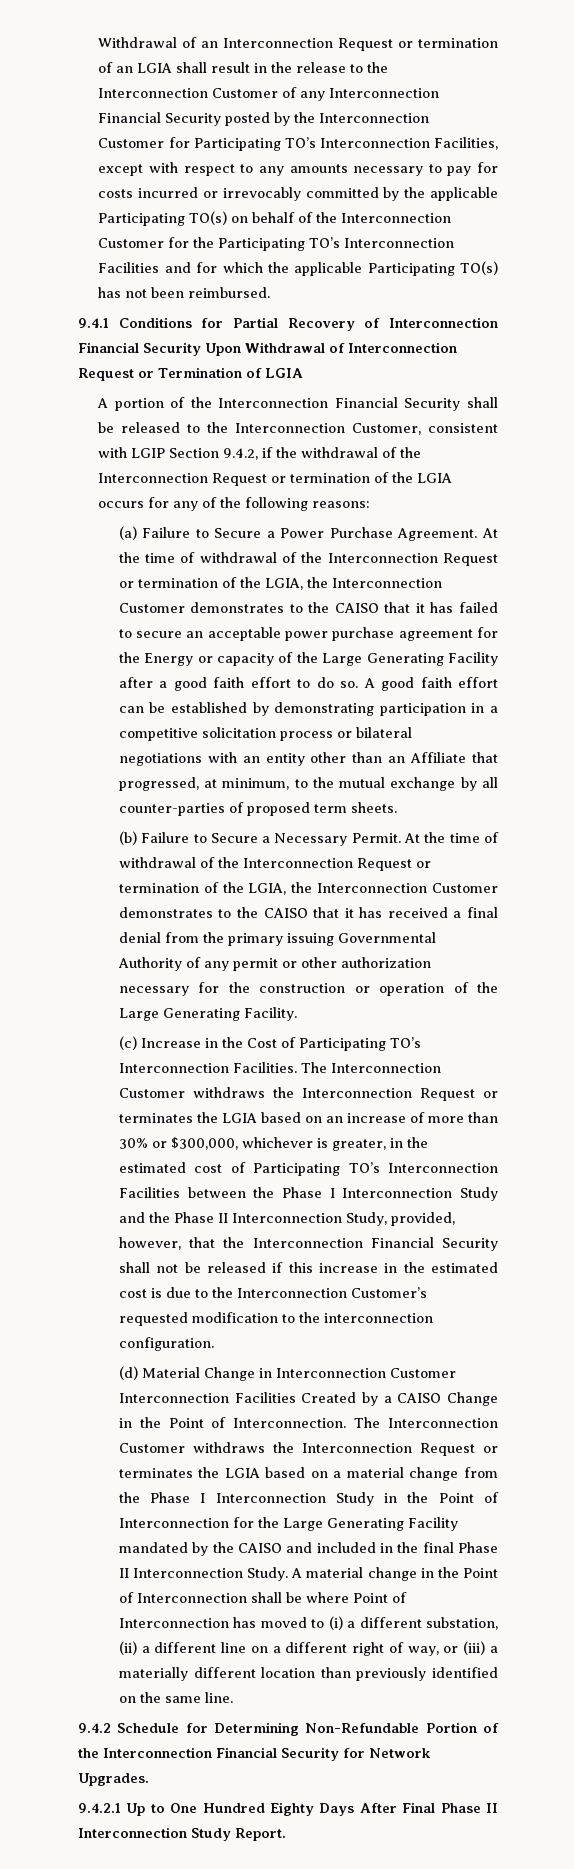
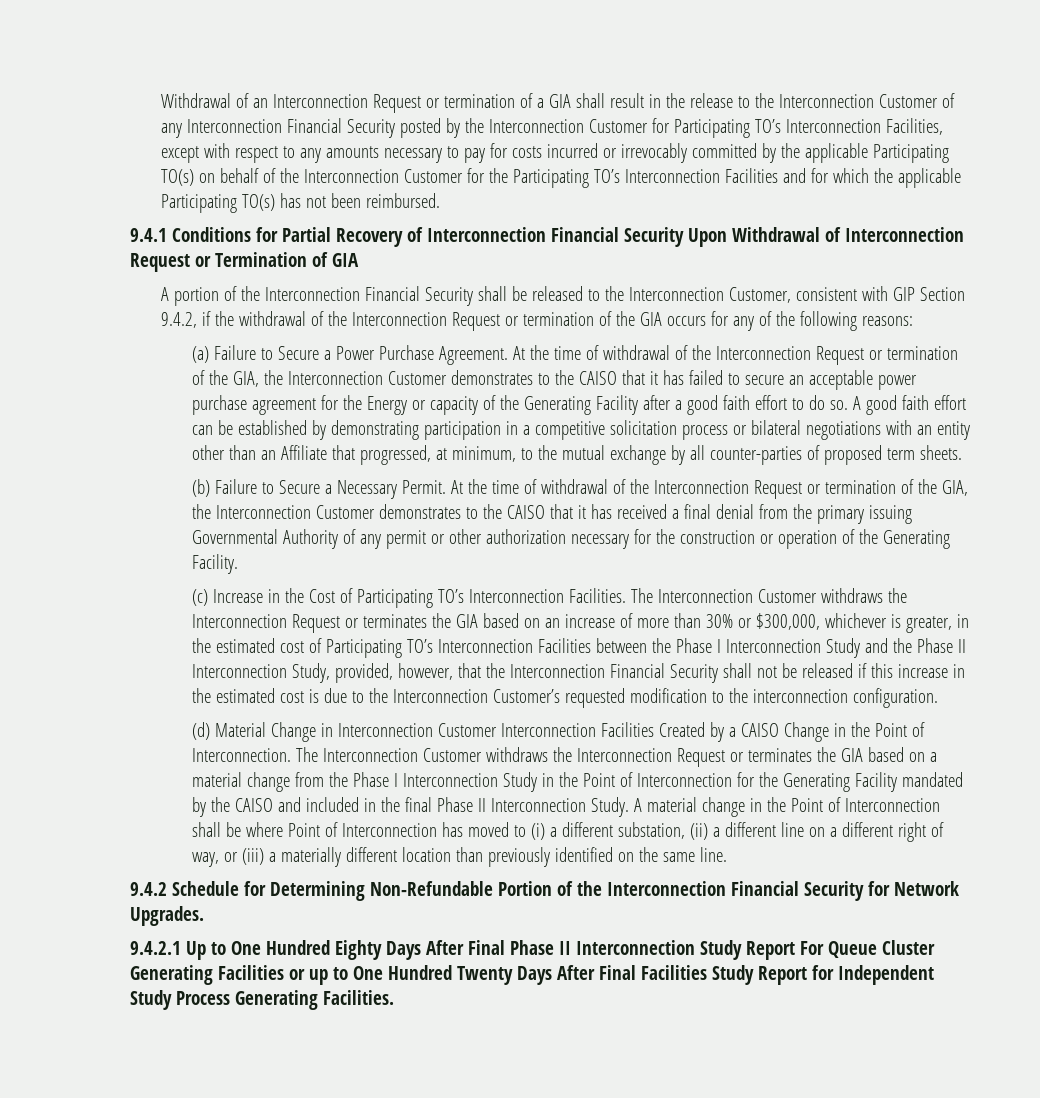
- Withdrawal of an Interconnection Request or termination of an LGIA shall result in the release to the Interconnection Customer of any Interconnection Financial Security posted by the Interconnection Customer for Participating TO’s Interconnection Facilities, except with respect to any amounts necessary to pay for costs incurred or irrevocably committed by the applicable Participating TO(s) on behalf of the Interconnection Customer for the Participating TO’s Interconnection Facilities and for which the applicable Participating TO(s) has not been reimbursed.
+ Withdrawal of an Interconnection Request or termination of a GIA shall result in the release to the Interconnection Customer of any Interconnection Financial Security posted by the Interconnection Customer for Participating TO’s Interconnection Facilities, except with respect to any amounts necessary to pay for costs incurred or irrevocably committed by the applicable Participating TO(s) on behalf of the Interconnection Customer for the Participating TO’s Interconnection Facilities and for which the applicable Participating TO(s) has not been reimbursed.
- 9.4.1 Conditions for Partial Recovery of Interconnection Financial Security Upon Withdrawal of Interconnection Request or Termination of LGIA
+ 9.4.1 Conditions for Partial Recovery of Interconnection Financial Security Upon Withdrawal of Interconnection Request or Termination of GIA
- A portion of the Interconnection Financial Security shall be released to the Interconnection Customer, consistent with LGIP Section 9.4.2, if the withdrawal of the Interconnection Request or termination of the LGIA occurs for any of the following reasons:
+ A portion of the Interconnection Financial Security shall be released to the Interconnection Customer, consistent with GIP Section 9.4.2, if the withdrawal of the Interconnection Request or termination of the GIA occurs for any of the following reasons:
- At the time of withdrawal of the Interconnection Request or termination of the LGIA, the Interconnection Customer demonstrates to the CAISO that it has failed to secure an acceptable power purchase agreement for the Energy or capacity of the Large Generating Facility after a good faith effort to do so.
+ At the time of withdrawal of the Interconnection Request or termination of the GIA, the Interconnection Customer demonstrates to the CAISO that it has failed to secure an acceptable power purchase agreement for the Energy or capacity of the Generating Facility after a good faith effort to do so.
- At the time of withdrawal of the Interconnection Request or termination of the LGIA, the Interconnection Customer demonstrates to the CAISO that it has received a final denial from the primary issuing Governmental Authority of any permit or other authorization necessary for the construction or operation of the Large Generating Facility.
+ At the time of withdrawal of the Interconnection Request or termination of the GIA, the Interconnection Customer demonstrates to the CAISO that it has received a final denial from the primary issuing Governmental Authority of any permit or other authorization necessary for the construction or operation of the Generating Facility.
- The Interconnection Customer withdraws the Interconnection Request or terminates the LGIA based on an increase of more than 30% or $300,000, whichever is greater, in the estimated cost of Participating TO’s Interconnection Facilities between the Phase I Interconnection Study and the Phase II Interconnection Study, provided, however, that the Interconnection Financial Security shall not be released if this increase in the estimated cost is due to the Interconnection Customer’s requested modification to the interconnection configuration.
+ The Interconnection Customer withdraws the Interconnection Request or terminates the GIA based on an increase of more than 30% or $300,000, whichever is greater, in the estimated cost of Participating TO’s Interconnection Facilities between the Phase I Interconnection Study and the Phase II Interconnection Study, provided, however, that the Interconnection Financial Security shall not be released if this increase in the estimated cost is due to the Interconnection Customer’s requested modification to the interconnection configuration.
- The Interconnection Customer withdraws the Interconnection Request or terminates the LGIA based on a material change from the Phase I Interconnection Study in the Point of Interconnection for the Large Generating Facility mandated by the CAISO and included in the final Phase II Interconnection Study.
+ The Interconnection Customer withdraws the Interconnection Request or terminates the GIA based on a material change from the Phase I Interconnection Study in the Point of Interconnection for the Generating Facility mandated by the CAISO and included in the final Phase II Interconnection Study.
- 9.4.2.1 Up to One Hundred Eighty Days After Final Phase II Interconnection Study Report.
+ 9.4.2.1 Up to One Hundred Eighty Days After Final Phase II Interconnection Study Report For Queue Cluster Generating Facilities or up to One Hundred Twenty Days After Final Facilities Study Report for Independent Study Process Generating Facilities.

